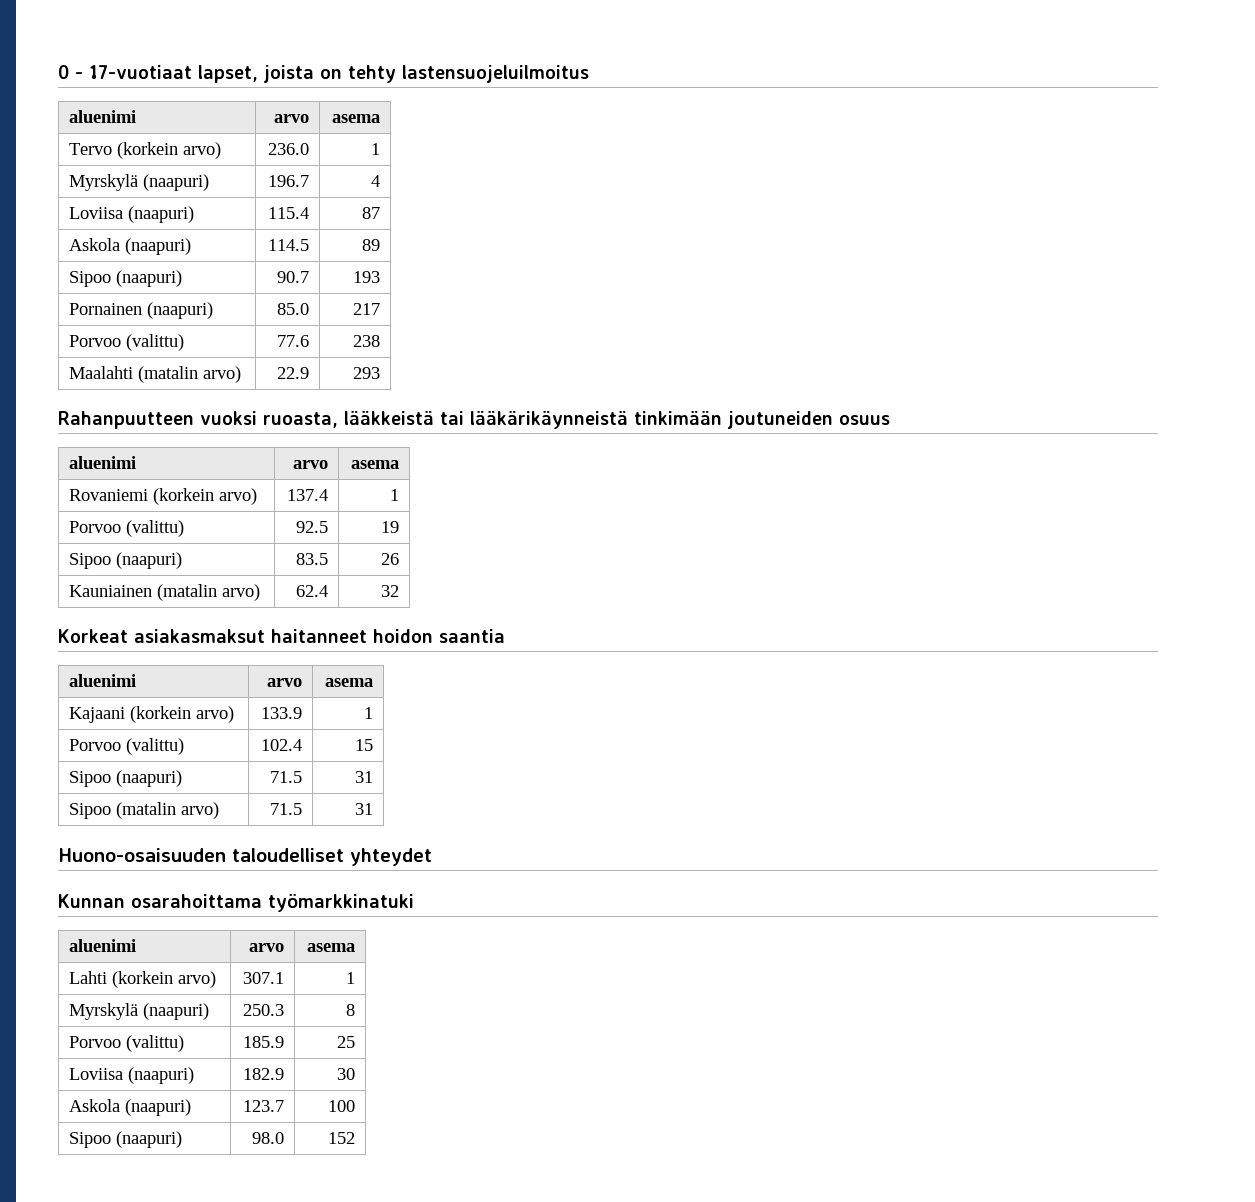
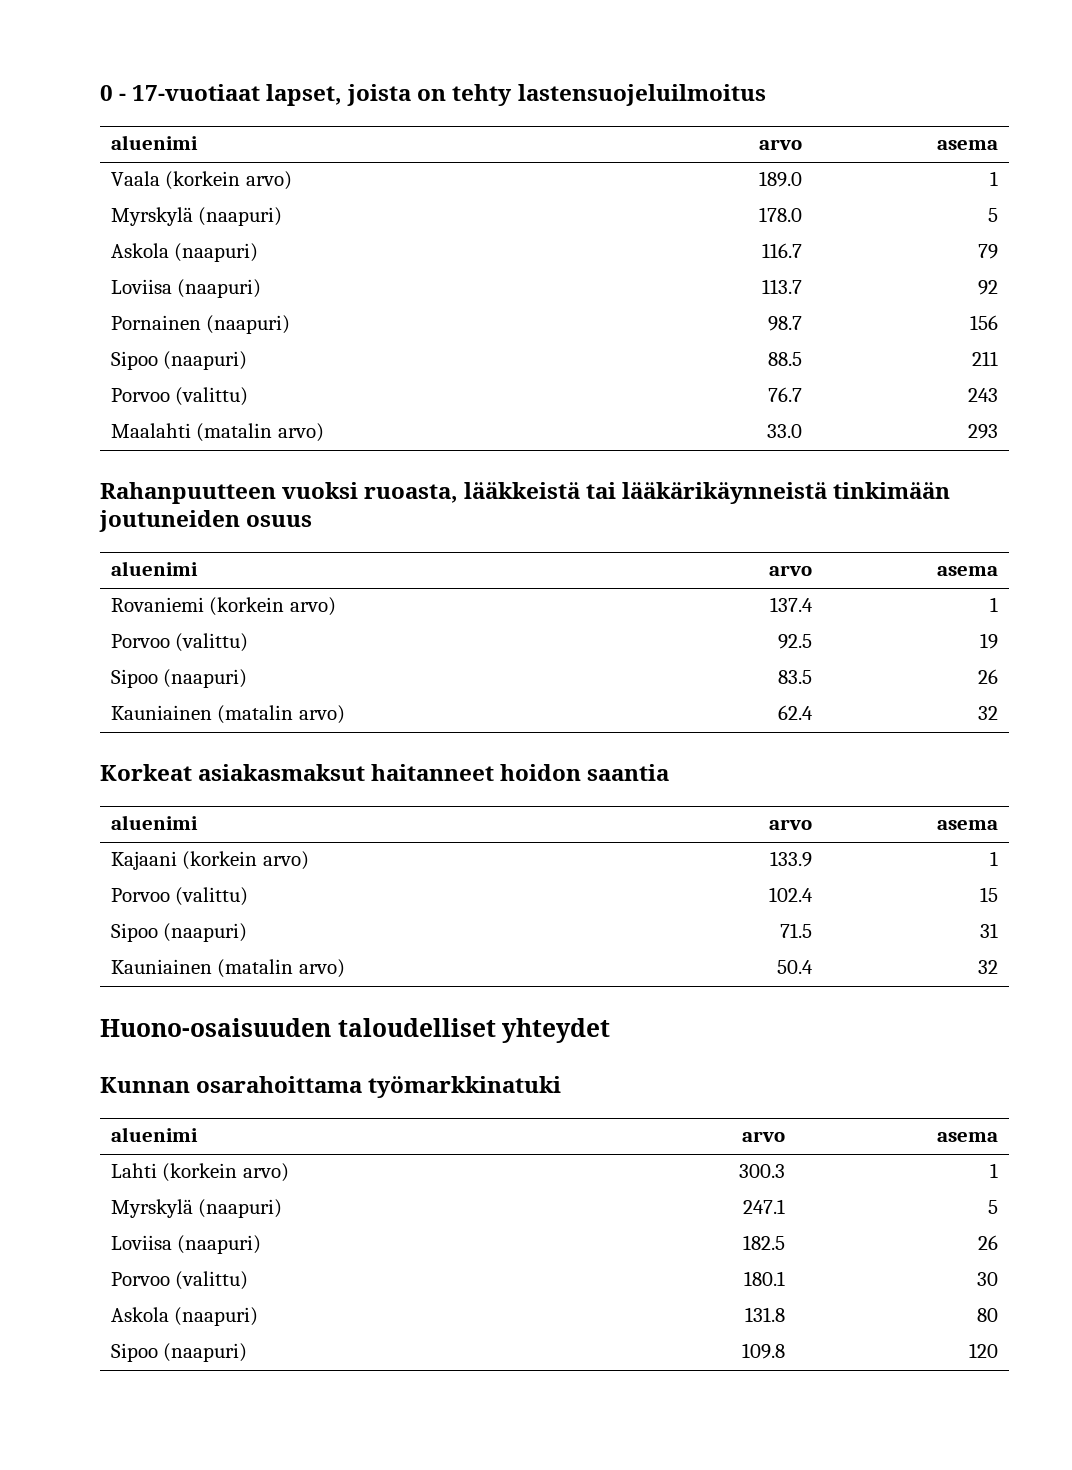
- Tervo (korkein arvo) | 236.0 | 1
- Myrskylä (naapuri) | 196.7 | 4
- Loviisa (naapuri) | 115.4 | 87
- Askola (naapuri) | 114.5 | 89
- Sipoo (naapuri) | 90.7 | 193
- Pornainen (naapuri) | 85.0 | 217
- Porvoo (valittu) | 77.6 | 238
+ Vaala (korkein arvo) | 189.0 | 1
+ Myrskylä (naapuri) | 178.0 | 5
+ Askola (naapuri) | 116.7 | 79
+ Loviisa (naapuri) | 113.7 | 92
+ Pornainen (naapuri) | 98.7 | 156
+ Sipoo (naapuri) | 88.5 | 211
+ Porvoo (valittu) | 76.7 | 243
- Maalahti (matalin arvo) | 22.9 | 293
+ Maalahti (matalin arvo) | 33.0 | 293
- Sipoo (matalin arvo) | 71.5 | 31
+ Kauniainen (matalin arvo) | 50.4 | 32
- Lahti (korkein arvo) | 307.1 | 1
- Myrskylä (naapuri) | 250.3 | 8
- Porvoo (valittu) | 185.9 | 25
- Loviisa (naapuri) | 182.9 | 30
+ Lahti (korkein arvo) | 300.3 | 1
+ Myrskylä (naapuri) | 247.1 | 5
+ Loviisa (naapuri) | 182.5 | 26
+ Porvoo (valittu) | 180.1 | 30
- Askola (naapuri) | 123.7 | 100
- Sipoo (naapuri) | 98.0 | 152
+ Askola (naapuri) | 131.8 | 80
+ Sipoo (naapuri) | 109.8 | 120

